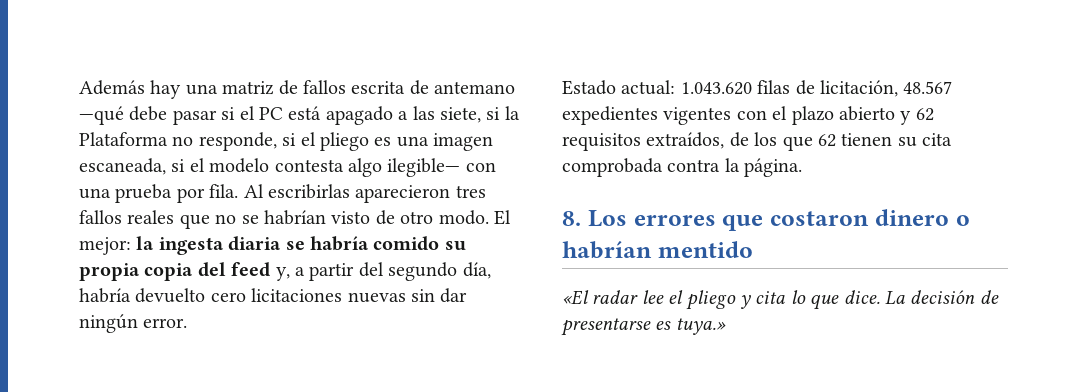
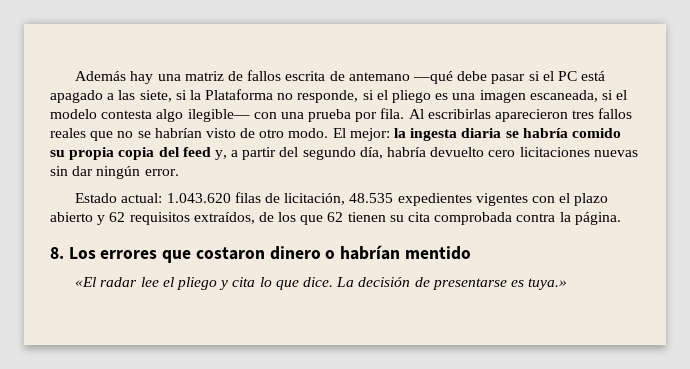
- Estado actual: 1.043.620 filas de licitación, 48.567 expedientes vigentes con el plazo abierto y 62 requisitos extraídos, de los que 62 tienen su cita comprobada contra la página.
+ Estado actual: 1.043.620 filas de licitación, 48.535 expedientes vigentes con el plazo abierto y 62 requisitos extraídos, de los que 62 tienen su cita comprobada contra la página.

